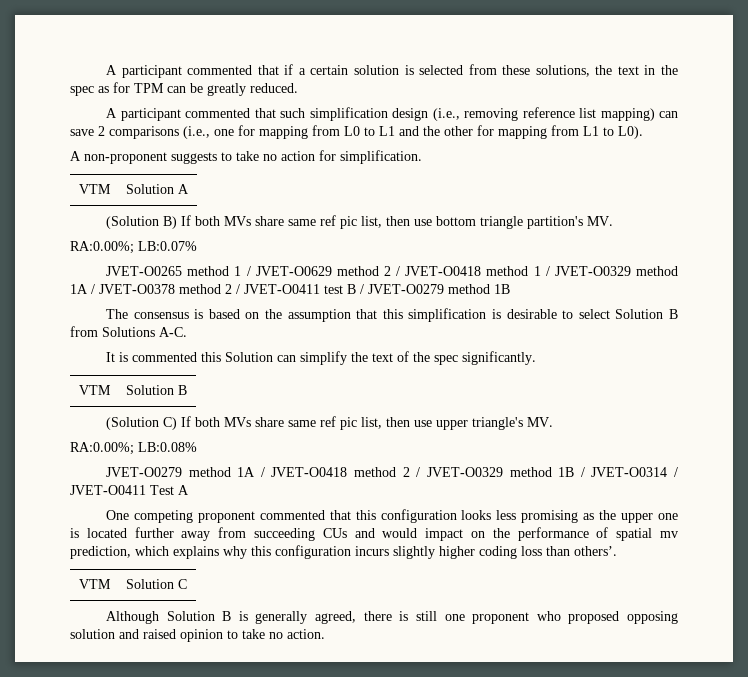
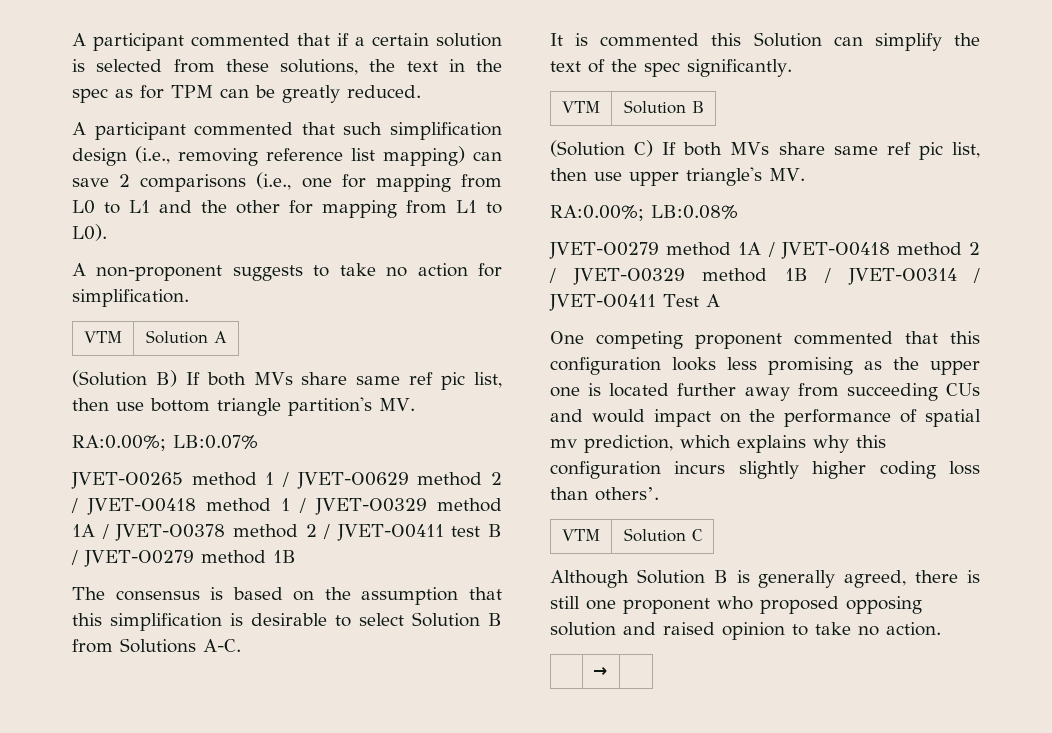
+ | → |

